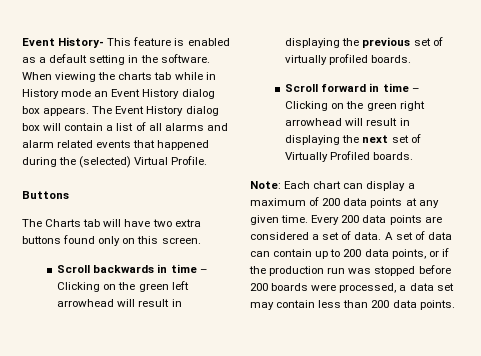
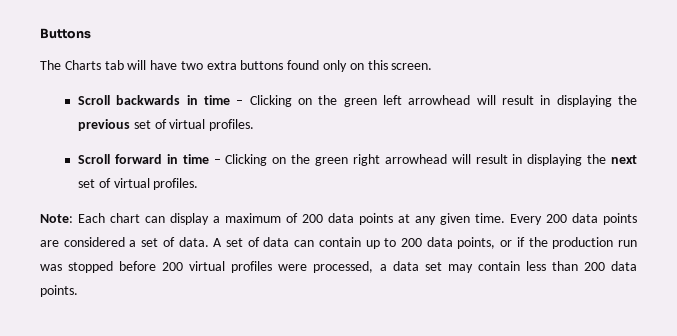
- Event History- This feature is enabled as a default setting in the software. When viewing the charts tab while in History mode an Event History dialog box appears. The Event History dialog box will contain a list of all alarms and alarm related events that happened during the (selected) Virtual Profile.
- Scroll backwards in time – Clicking on the green left arrowhead will result in displaying the previous set of virtually profiled boards.
+ Scroll backwards in time – Clicking on the green left arrowhead will result in displaying the previous set of virtual profiles.
- Scroll forward in time – Clicking on the green right arrowhead will result in displaying the next set of Virtually Profiled boards.
+ Scroll forward in time – Clicking on the green right arrowhead will result in displaying the next set of virtual profiles.
- A set of data can contain up to 200 data points, or if the production run was stopped before 200 boards were processed, a data set may contain less than 200 data points.
+ A set of data can contain up to 200 data points, or if the production run was stopped before 200 virtual profiles were processed, a data set may contain less than 200 data points.

